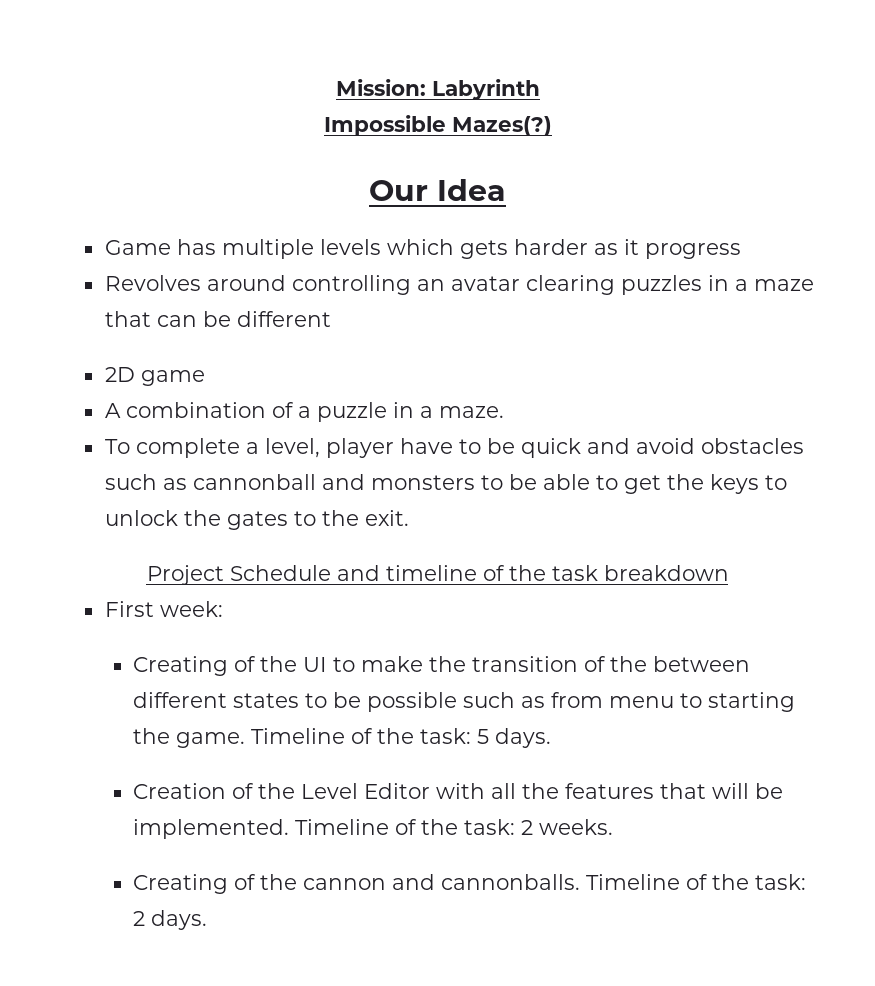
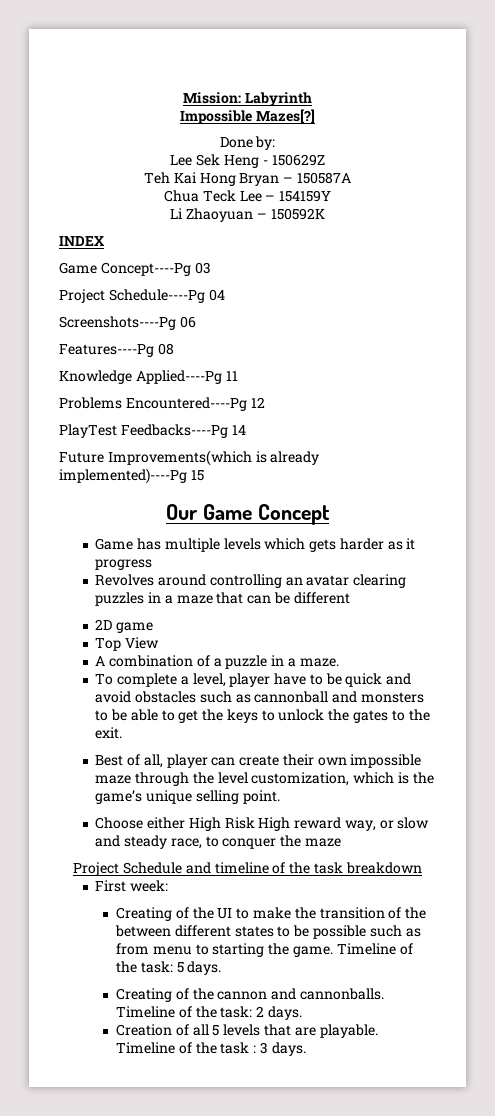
- Impossible Mazes(?)
+ Impossible Mazes[?]
+ Done by:
+ Lee Sek Heng - 150629Z
+ Teh Kai Hong Bryan – 150587A
+ Chua Teck Lee – 154159Y
+ Li Zhaoyuan – 150592K
+ INDEX
+ Game Concept----Pg 03
+ Project Schedule----Pg 04
+ Screenshots----Pg 06
+ Features----Pg 08
+ Knowledge Applied----Pg 11
+ Problems Encountered----Pg 12
+ PlayTest Feedbacks----Pg 14
+ Future Improvements(which is already implemented)----Pg 15
- Our Idea
+ Our Game Concept
+ Top View
+ Best of all, player can create their own impossible maze through the level customization, which is the game’s unique selling point.
+ Choose either High Risk High reward way, or slow and steady race, to conquer the maze
- Creation of the Level Editor with all the features that will be implemented. Timeline of the task: 2 weeks.
+ Creation of all 5 levels that are playable. Timeline of the task : 3 days.

